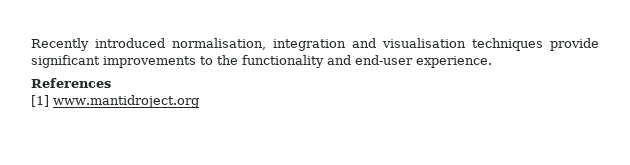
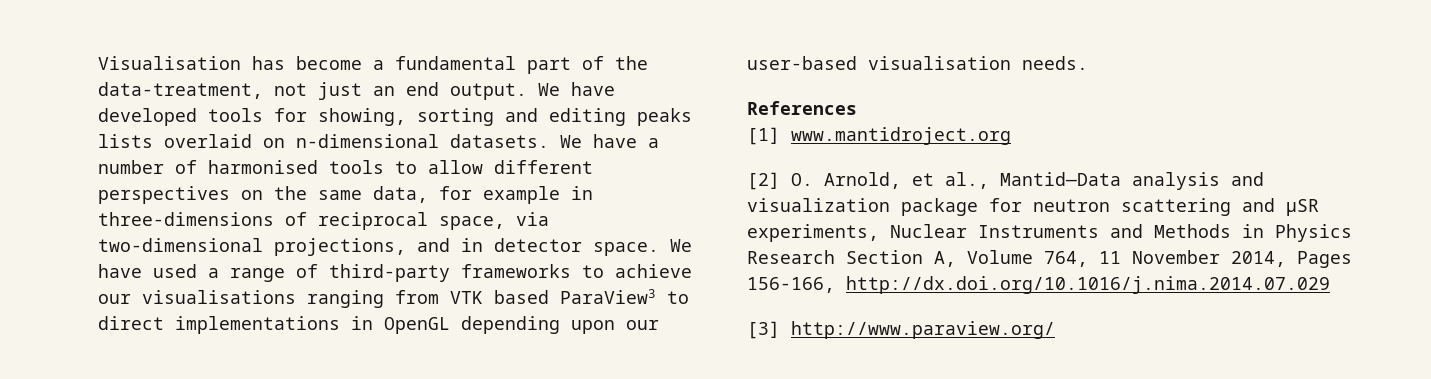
- Recently introduced normalisation, integration and visualisation techniques provide significant improvements to the functionality and end-user experience.
+ Visualisation has become a fundamental part of the data-treatment, not just an end output. We have developed tools for showing, sorting and editing peaks lists overlaid on n-dimensional datasets. We have a number of harmonised tools to allow different perspectives on the same data, for example in three-dimensions of reciprocal space, via two-dimensional projections, and in detector space. We have used a range of third-party frameworks to achieve our visualisations ranging from VTK based ParaView3 to direct implementations in OpenGL depending upon our user-based visualisation needs.
  References
  [1] www.mantidroject.org
+ [2] O. Arnold, et al., Mantid—Data analysis and visualization package for neutron scattering and μSR experiments, Nuclear Instruments and Methods in Physics Research Section A, Volume 764, 11 November 2014, Pages 156-166, http://dx.doi.org/10.1016/j.nima.2014.07.029
+ [3] http://www.paraview.org/

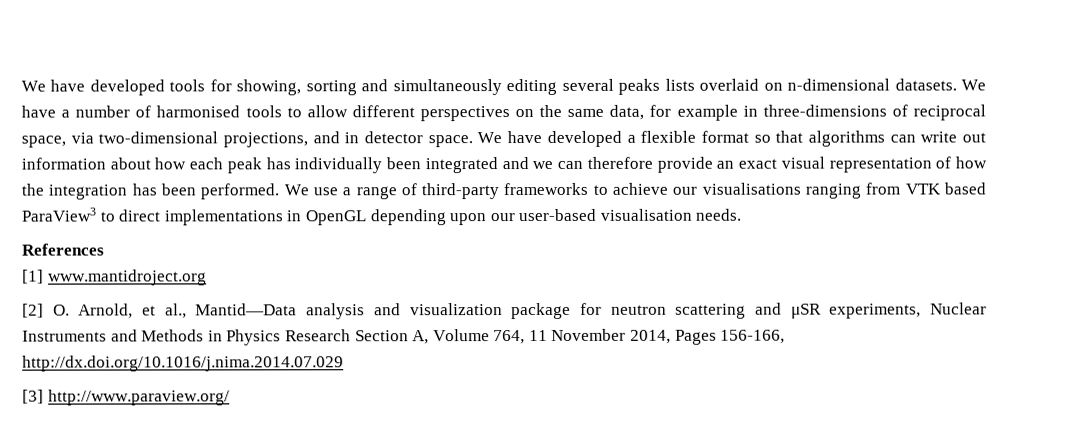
- Visualisation has become a fundamental part of the data-treatment, not just an end output. We have developed tools for showing, sorting and editing peaks lists overlaid on n-dimensional datasets.
+ We have developed tools for showing, sorting and simultaneously editing several peaks lists overlaid on n-dimensional datasets.
- We have used a range of third-party frameworks to achieve our visualisations ranging from VTK based ParaView3 to direct implementations in OpenGL depending upon our user-based visualisation needs.
+ We have developed a flexible format so that algorithms can write out information about how each peak has individually been integrated and we can therefore provide an exact visual representation of how the integration has been performed. We use a range of third-party frameworks to achieve our visualisations ranging from VTK based ParaView3 to direct implementations in OpenGL depending upon our user-based visualisation needs.

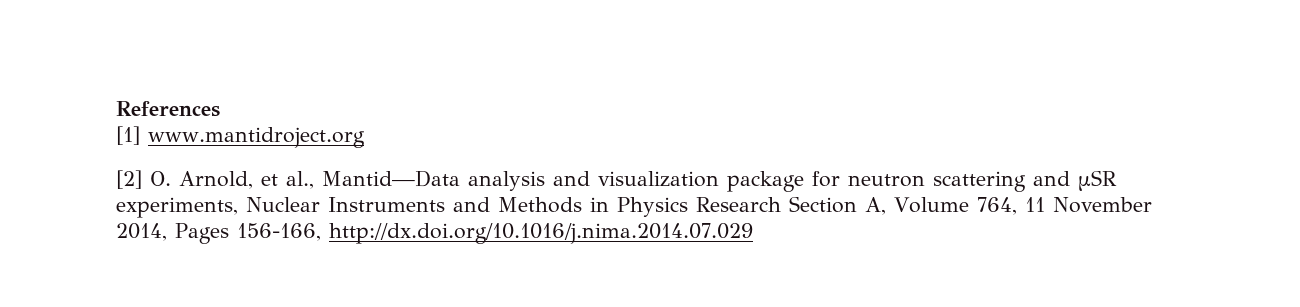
- We have developed tools for showing, sorting and simultaneously editing several peaks lists overlaid on n-dimensional datasets. We have a number of harmonised tools to allow different perspectives on the same data, for example in three-dimensions of reciprocal space, via two-dimensional projections, and in detector space. We have developed a flexible format so that algorithms can write out information about how each peak has individually been integrated and we can therefore provide an exact visual representation of how the integration has been performed. We use a range of third-party frameworks to achieve our visualisations ranging from VTK based ParaView3 to direct implementations in OpenGL depending upon our user-based visualisation needs.
- [3] http://www.paraview.org/

